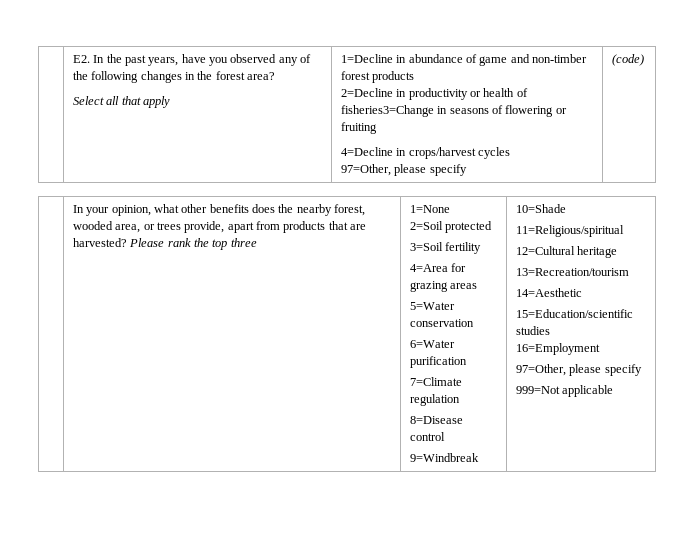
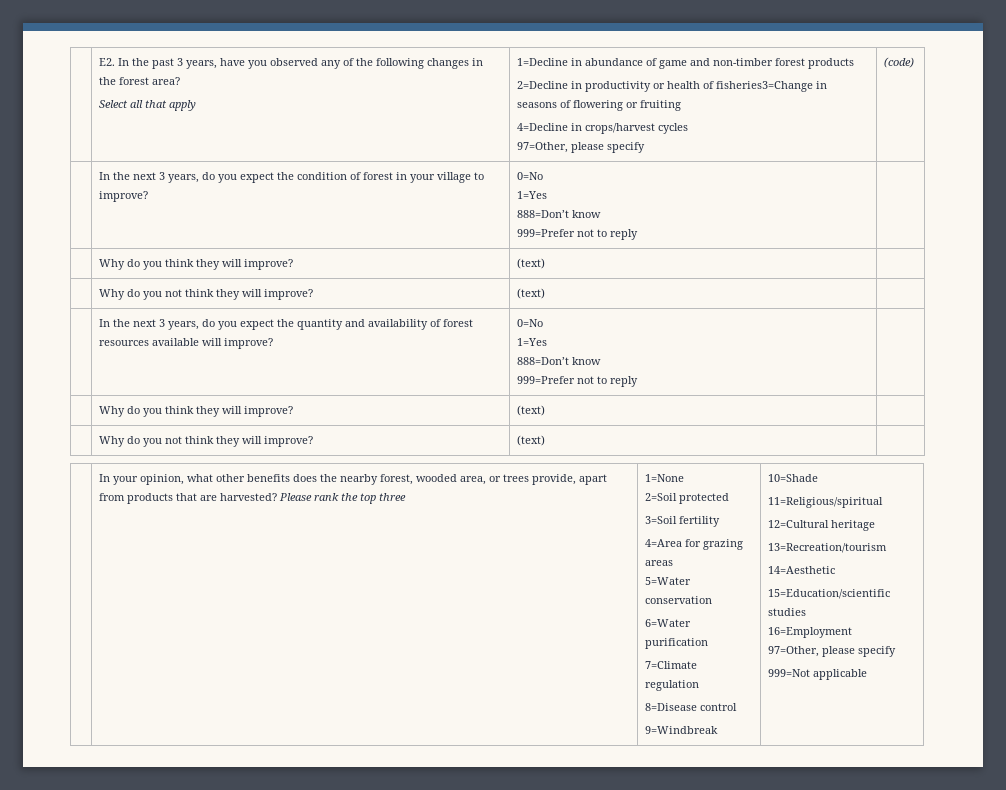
- E2. In the past years, have you observed any of the following changes in the forest area?
+ E2. In the past 3 years, have you observed any of the following changes in the forest area?
+ | In the next 3 years, do you expect the condition of forest in your village to improve? | 0=No
+ 1=Yes
+ 888=Don’t know
+ 999=Prefer not to reply |
+ | Why do you think they will improve? | (text) |
+ | Why do you not think they will improve? | (text) |
+ | In the next 3 years, do you expect the quantity and availability of forest resources available will improve? | 0=No
+ 1=Yes
+ 888=Don’t know
+ 999=Prefer not to reply |
+ | Why do you think they will improve? | (text) |
+ | Why do you not think they will improve? | (text) |

